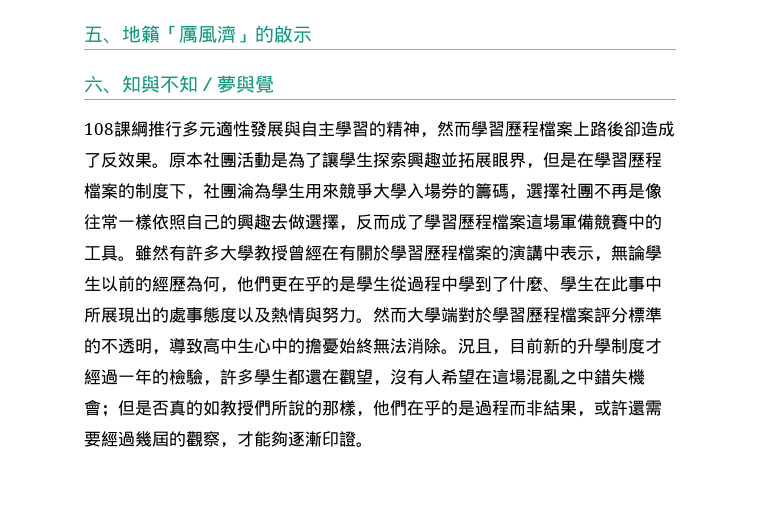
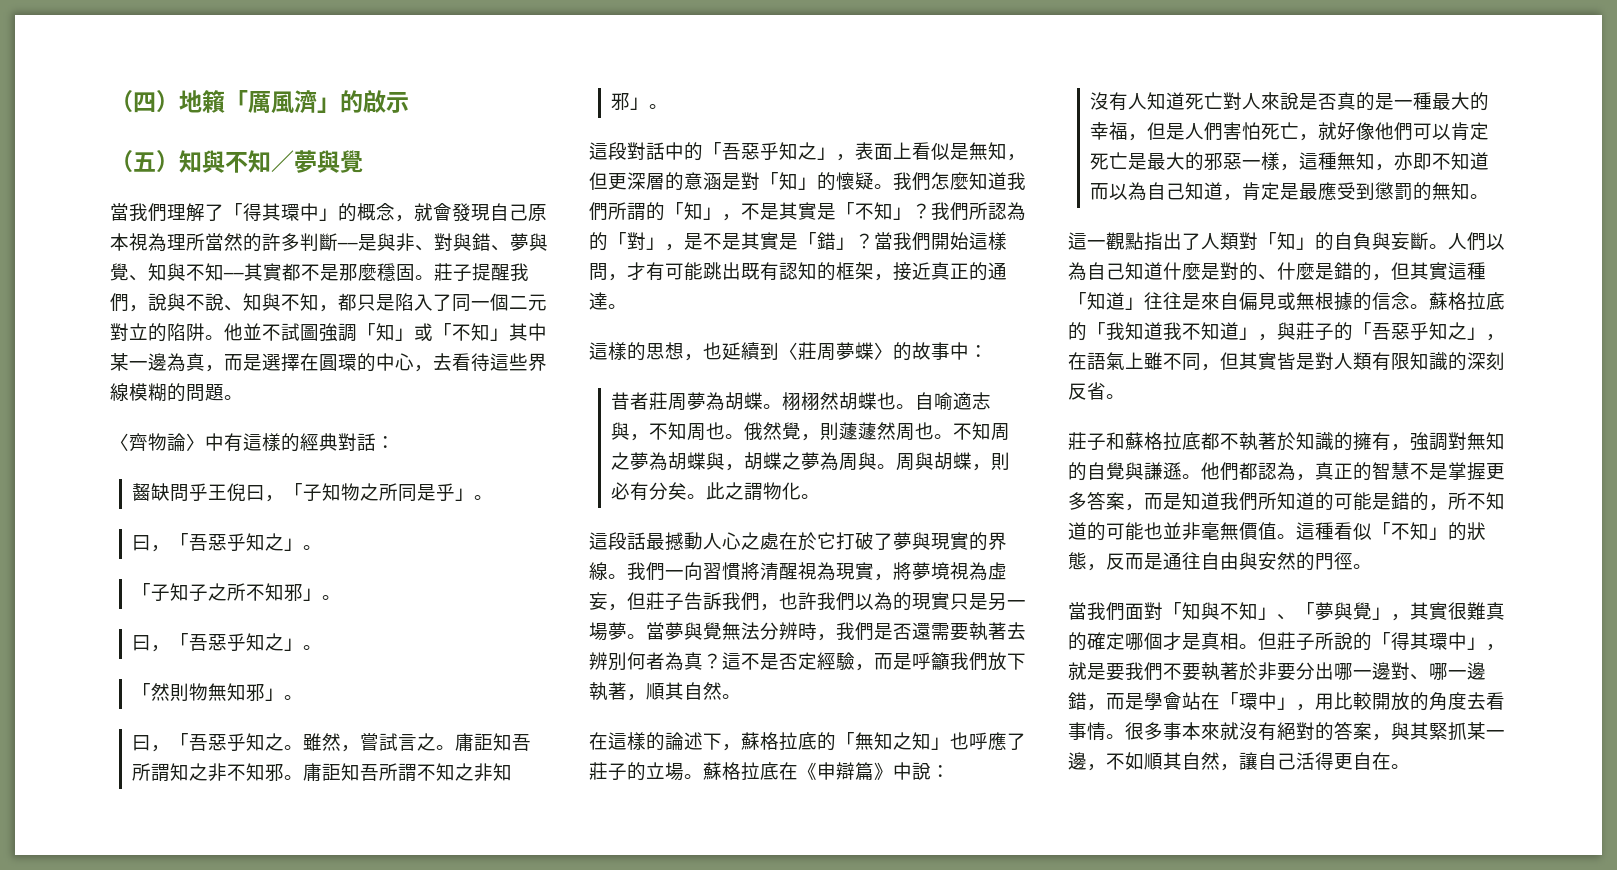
- 五、地籟「厲風濟」的啟示
+ （四）地籟「厲風濟」的啟示
- 六、知與不知／夢與覺
+ （五）知與不知／夢與覺
- 108課綱推行多元適性發展與自主學習的精神，然而學習歷程檔案上路後卻造成了反效果。原本社團活動是為了讓學生探索興趣並拓展眼界，但是在學習歷程檔案的制度下，社團淪為學生用來競爭大學入場券的籌碼，選擇社團不再是像往常一樣依照自己的興趣去做選擇，反而成了學習歷程檔案這場軍備競賽中的工具。雖然有許多大學教授曾經在有關於學習歷程檔案的演講中表示，無論學生以前的經歷為何，他們更在乎的是學生從過程中學到了什麼、學生在此事中所展現出的處事態度以及熱情與努力。然而大學端對於學習歷程檔案評分標準的不透明，導致高中生心中的擔憂始終無法消除。況且，目前新的升學制度才經過一年的檢驗，許多學生都還在觀望，沒有人希望在這場混亂之中錯失機會；但是否真的如教授們所說的那樣，他們在乎的是過程而非結果，或許還需要經過幾屆的觀察，才能夠逐漸印證。
+ 當我們理解了「得其環中」的概念，就會發現自己原本視為理所當然的許多判斷──是與非、對與錯、夢與覺、知與不知──其實都不是那麼穩固。莊子提醒我們，說與不說、知與不知，都只是陷入了同一個二元對立的陷阱。他並不試圖強調「知」或「不知」其中某一邊為真，而是選擇在圓環的中心，去看待這些界線模糊的問題。
+ 〈齊物論〉中有這樣的經典對話：
+ 齧缺問乎王倪曰，「子知物之所同是乎」。
+ 曰，「吾惡乎知之」。
+ 「子知子之所不知邪」。
+ 曰，「吾惡乎知之」。
+ 「然則物無知邪」。
+ 曰，「吾惡乎知之。雖然，嘗試言之。庸詎知吾所謂知之非不知邪。庸詎知吾所謂不知之非知邪」。
+ 這段對話中的「吾惡乎知之」，表面上看似是無知，但更深層的意涵是對「知」的懷疑。我們怎麼知道我們所謂的「知」，不是其實是「不知」？我們所認為的「對」，是不是其實是「錯」？當我們開始這樣問，才有可能跳出既有認知的框架，接近真正的通達。
+ 這樣的思想，也延續到〈莊周夢蝶〉的故事中：
+ 昔者莊周夢為胡蝶。栩栩然胡蝶也。自喻適志與，不知周也。俄然覺，則蘧蘧然周也。不知周之夢為胡蝶與，胡蝶之夢為周與。周與胡蝶，則必有分矣。此之謂物化。
+ 這段話最撼動人心之處在於它打破了夢與現實的界線。我們一向習慣將清醒視為現實，將夢境視為虛妄，但莊子告訴我們，也許我們以為的現實只是另一場夢。當夢與覺無法分辨時，我們是否還需要執著去辨別何者為真？這不是否定經驗，而是呼籲我們放下執著，順其自然。
+ 在這樣的論述下，蘇格拉底的「無知之知」也呼應了莊子的立場。蘇格拉底在《申辯篇》中說：
+ 沒有人知道死亡對人來說是否真的是一種最大的幸福，但是人們害怕死亡，就好像他們可以肯定死亡是最大的邪惡一樣，這種無知，亦即不知道而以為自己知道，肯定是最應受到懲罰的無知。
+ 這一觀點指出了人類對「知」的自負與妄斷。人們以為自己知道什麼是對的、什麼是錯的，但其實這種「知道」往往是來自偏見或無根據的信念。蘇格拉底的「我知道我不知道」，與莊子的「吾惡乎知之」，在語氣上雖不同，但其實皆是對人類有限知識的深刻反省。
+ 莊子和蘇格拉底都不執著於知識的擁有，強調對無知的自覺與謙遜。他們都認為，真正的智慧不是掌握更多答案，而是知道我們所知道的可能是錯的，所不知道的可能也並非毫無價值。這種看似「不知」的狀態，反而是通往自由與安然的門徑。
+ 當我們面對「知與不知」、「夢與覺」，其實很難真的確定哪個才是真相。但莊子所說的「得其環中」，就是要我們不要執著於非要分出哪一邊對、哪一邊錯，而是學會站在「環中」，用比較開放的角度去看事情。很多事本來就沒有絕對的答案，與其緊抓某一邊，不如順其自然，讓自己活得更自在。

